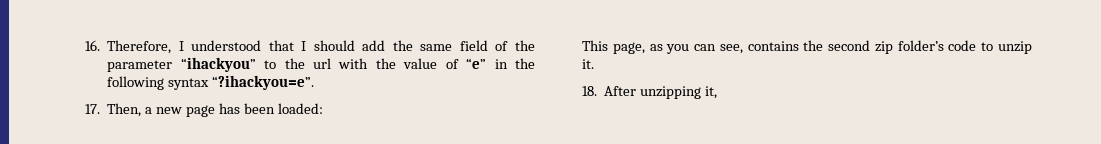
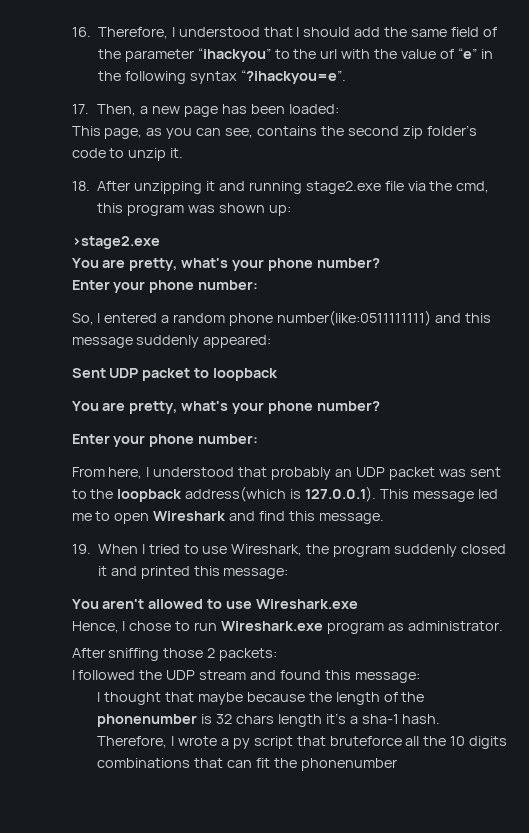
- 18. After unzipping it,
+ 18. After unzipping it and running stage2.exe file via the cmd, this program was shown up:
+ >stage2.exe
+ You are pretty, what's your phone number?
+ Enter your phone number:
+ So, I entered a random phone number(like:0511111111) and this message suddenly appeared:
+ Sent UDP packet to loopback
+ You are pretty, what's your phone number?
+ Enter your phone number:
+ From here, I understood that probably an UDP packet was sent to the loopback address(which is 127.0.0.1). This message led me to open Wireshark and find this message.
+ 19. When I tried to use Wireshark, the program suddenly closed it and printed this message:
+ You aren't allowed to use Wireshark.exe
+ Hence, I chose to run Wireshark.exe program as administrator.
+ After sniffing those 2 packets:
+ I followed the UDP stream and found this message:
+ I thought that maybe because the length of the phonenumber is 32 chars length it’s a sha-1 hash. Therefore, I wrote a py script that bruteforce all the 10 digits combinations that can fit the phonenumber

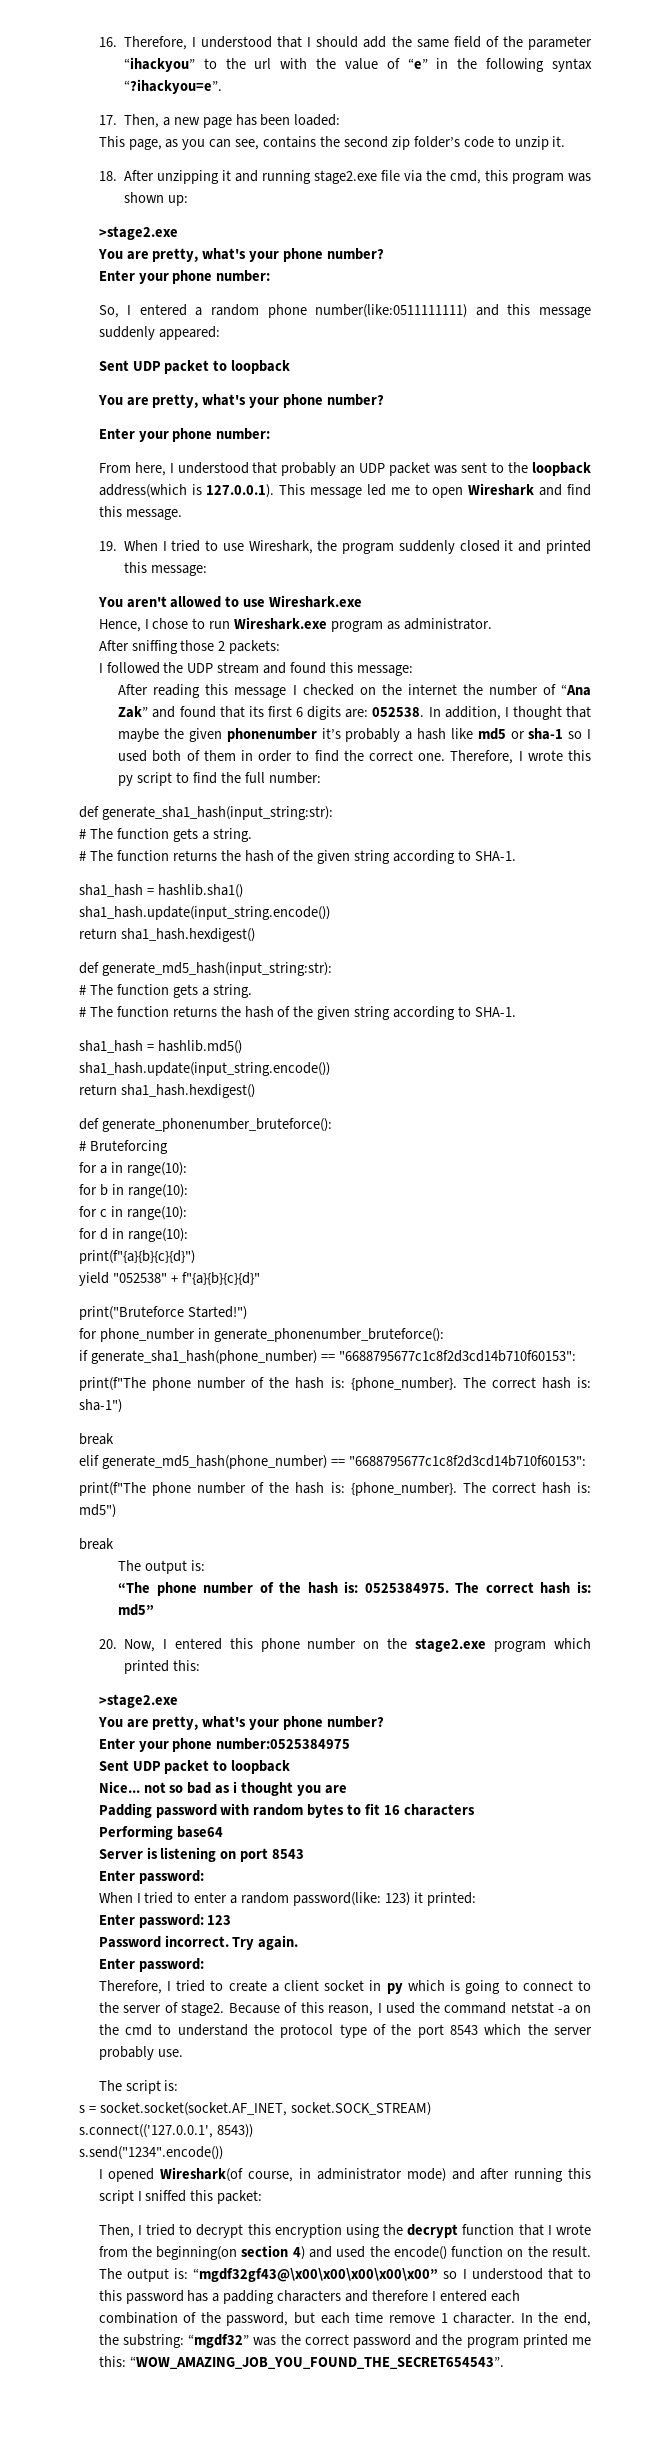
- I thought that maybe because the length of the phonenumber is 32 chars length it’s a sha-1 hash.
+ After reading this message I checked on the internet the number of “Ana Zak” and found that its first 6 digits are: 052538. In addition, I thought that maybe the given phonenumber it’s probably a hash like md5 or sha-1 so I used both of them in order to find the correct one.
- Therefore, I wrote a py script that bruteforce all the 10 digits combinations that can fit the phonenumber
+ Therefore, I wrote this py script to find the full number:
+ def generate_sha1_hash(input_string:str):
+ # The function gets a string.
+ # The function returns the hash of the given string according to SHA-1.
+ sha1_hash = hashlib.sha1()
+ sha1_hash.update(input_string.encode())
+ return sha1_hash.hexdigest()
+ def generate_md5_hash(input_string:str):
+ # The function gets a string.
+ # The function returns the hash of the given string according to SHA-1.
+ sha1_hash = hashlib.md5()
+ sha1_hash.update(input_string.encode())
+ return sha1_hash.hexdigest()
+ def generate_phonenumber_bruteforce():
+ # Bruteforcing
+ for a in range(10):
+ for b in range(10):
+ for c in range(10):
+ for d in range(10):
+ print(f"{a}{b}{c}{d}")
+ yield "052538" + f"{a}{b}{c}{d}"
+ print("Bruteforce Started!")
+ for phone_number in generate_phonenumber_bruteforce():
+ if generate_sha1_hash(phone_number) == "6688795677c1c8f2d3cd14b710f60153":
+ print(f"The phone number of the hash is: {phone_number}. The correct hash is: sha-1")
+ break
+ elif generate_md5_hash(phone_number) == "6688795677c1c8f2d3cd14b710f60153":
+ print(f"The phone number of the hash is: {phone_number}. The correct hash is: md5")
+ break
+ The output is:
+ “The phone number of the hash is: 0525384975. The correct hash is: md5”
+ 20. Now, I entered this phone number on the stage2.exe program which printed this:
+ >stage2.exe
+ You are pretty, what's your phone number?
+ Enter your phone number:0525384975
+ Sent UDP packet to loopback
+ Nice... not so bad as i thought you are
+ Padding password with random bytes to fit 16 characters
+ Performing base64
+ Server is listening on port 8543
+ Enter password:
+ When I tried to enter a random password(like: 123) it printed:
+ Enter password: 123
+ Password incorrect. Try again.
+ Enter password:
+ Therefore, I tried to create a client socket in py which is going to connect to the server of stage2. Because of this reason, I used the command netstat -a on the cmd to understand the protocol type of the port 8543 which the server probably use.
+ The script is:
+ s = socket.socket(socket.AF_INET, socket.SOCK_STREAM)
+ s.connect(('127.0.0.1', 8543))
+ s.send("1234".encode())
+ I opened Wireshark(of course, in administrator mode) and after running this script I sniffed this packet:
+ Then, I tried to decrypt this encryption using the decrypt function that I wrote from the beginning(on section 4) and used the encode() function on the result. The output is: “mgdf32gf43@\x00\x00\x00\x00\x00” so I understood that to this password has a padding characters and therefore I entered each combination of the password, but each time remove 1 character. In the end, the substring: “mgdf32” was the correct password and the program printed me this: “WOW_AMAZING_JOB_YOU_FOUND_THE_SECRET654543”.

